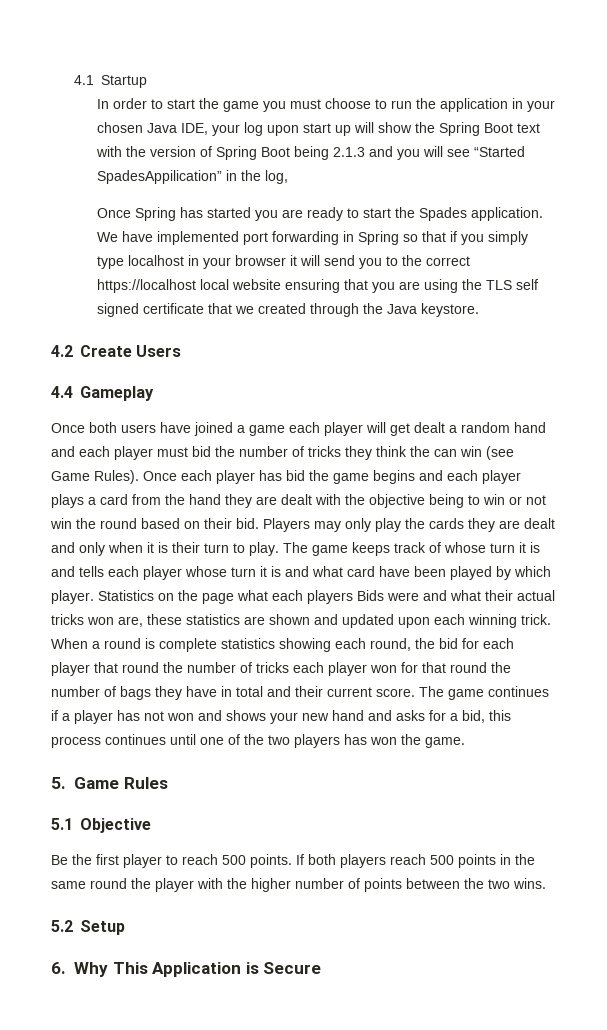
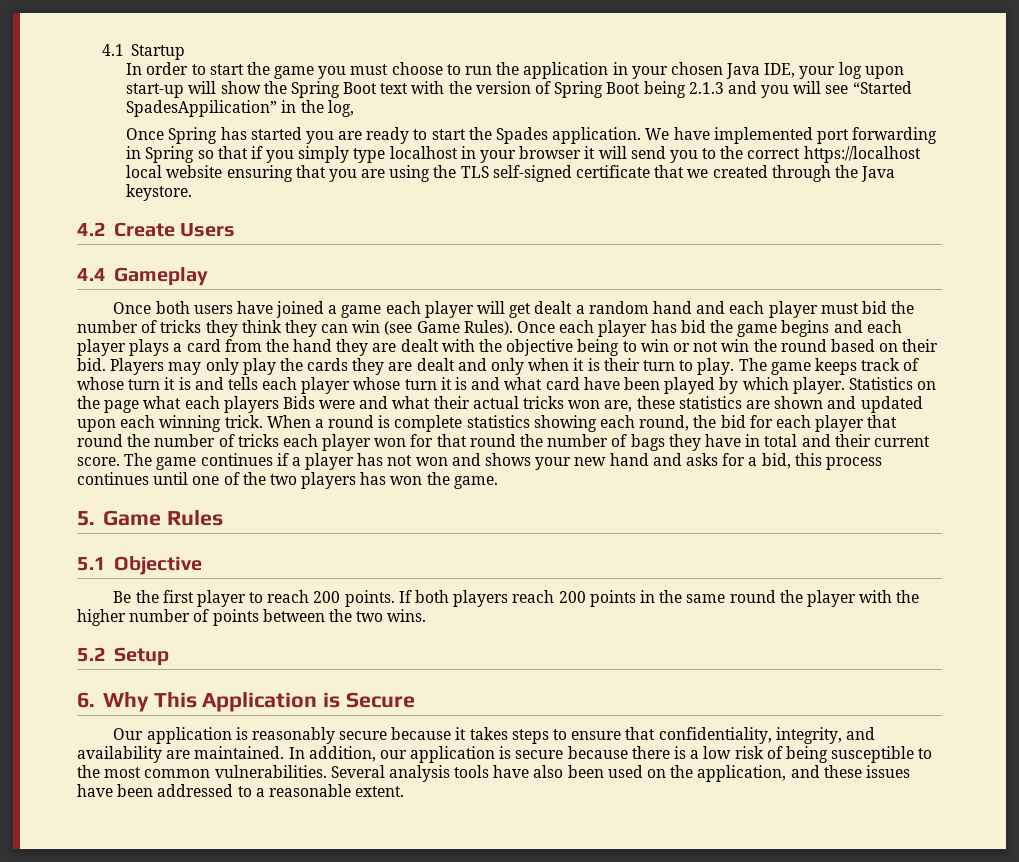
- In order to start the game you must choose to run the application in your chosen Java IDE, your log upon start up will show the Spring Boot text with the version of Spring Boot being 2.1.3 and you will see “Started SpadesAppilication” in the log,
+ In order to start the game you must choose to run the application in your chosen Java IDE, your log upon start-up will show the Spring Boot text with the version of Spring Boot being 2.1.3 and you will see “Started SpadesAppilication” in the log,
- We have implemented port forwarding in Spring so that if you simply type localhost in your browser it will send you to the correct https://localhost local website ensuring that you are using the TLS self signed certificate that we created through the Java keystore.
+ We have implemented port forwarding in Spring so that if you simply type localhost in your browser it will send you to the correct https://localhost local website ensuring that you are using the TLS self-signed certificate that we created through the Java keystore.
- Once both users have joined a game each player will get dealt a random hand and each player must bid the number of tricks they think the can win (see Game Rules).
+ Once both users have joined a game each player will get dealt a random hand and each player must bid the number of tricks they think they can win (see Game Rules).
- Be the first player to reach 500 points.
+ Be the first player to reach 200 points.
- If both players reach 500 points in the same round the player with the higher number of points between the two wins.
+ If both players reach 200 points in the same round the player with the higher number of points between the two wins.
+ Our application is reasonably secure because it takes steps to ensure that confidentiality, integrity, and availability are maintained. In addition, our application is secure because there is a low risk of being susceptible to the most common vulnerabilities. Several analysis tools have also been used on the application, and these issues have been addressed to a reasonable extent.

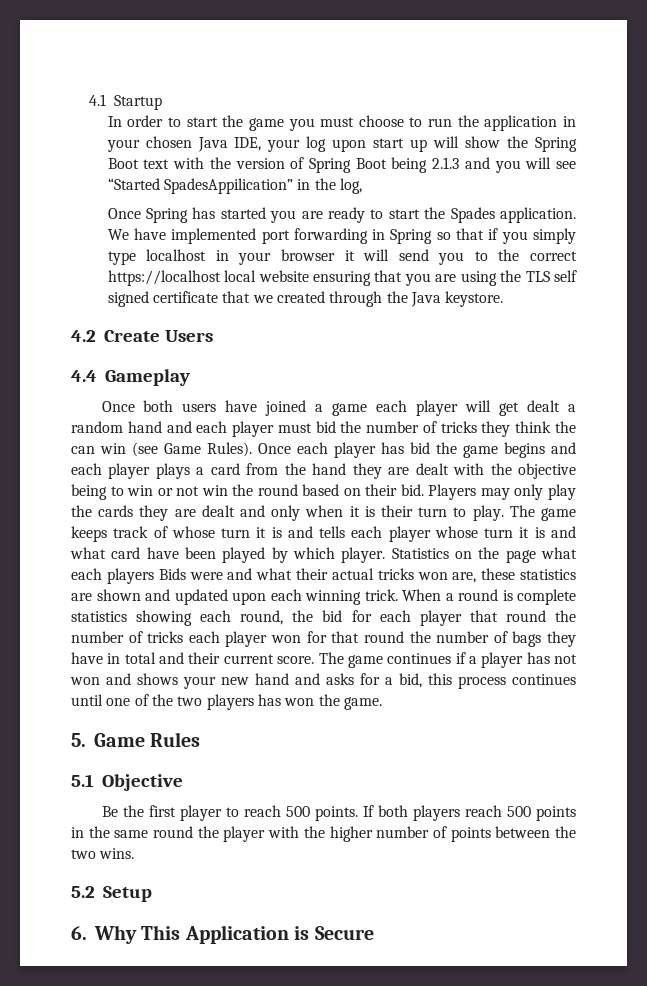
- In order to start the game you must choose to run the application in your chosen Java IDE, your log upon start-up will show the Spring Boot text with the version of Spring Boot being 2.1.3 and you will see “Started SpadesAppilication” in the log,
+ In order to start the game you must choose to run the application in your chosen Java IDE, your log upon start up will show the Spring Boot text with the version of Spring Boot being 2.1.3 and you will see “Started SpadesAppilication” in the log,
- We have implemented port forwarding in Spring so that if you simply type localhost in your browser it will send you to the correct https://localhost local website ensuring that you are using the TLS self-signed certificate that we created through the Java keystore.
+ We have implemented port forwarding in Spring so that if you simply type localhost in your browser it will send you to the correct https://localhost local website ensuring that you are using the TLS self signed certificate that we created through the Java keystore.
- Once both users have joined a game each player will get dealt a random hand and each player must bid the number of tricks they think they can win (see Game Rules).
+ Once both users have joined a game each player will get dealt a random hand and each player must bid the number of tricks they think the can win (see Game Rules).
- Be the first player to reach 200 points.
+ Be the first player to reach 500 points.
- If both players reach 200 points in the same round the player with the higher number of points between the two wins.
+ If both players reach 500 points in the same round the player with the higher number of points between the two wins.
- Our application is reasonably secure because it takes steps to ensure that confidentiality, integrity, and availability are maintained. In addition, our application is secure because there is a low risk of being susceptible to the most common vulnerabilities. Several analysis tools have also been used on the application, and these issues have been addressed to a reasonable extent.

